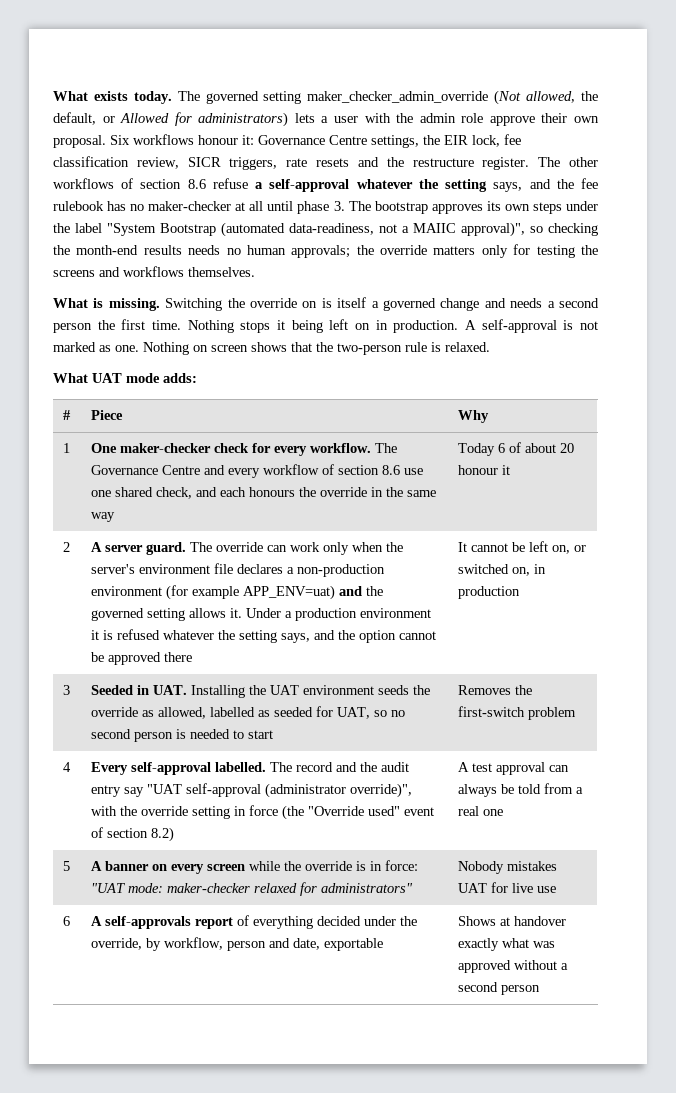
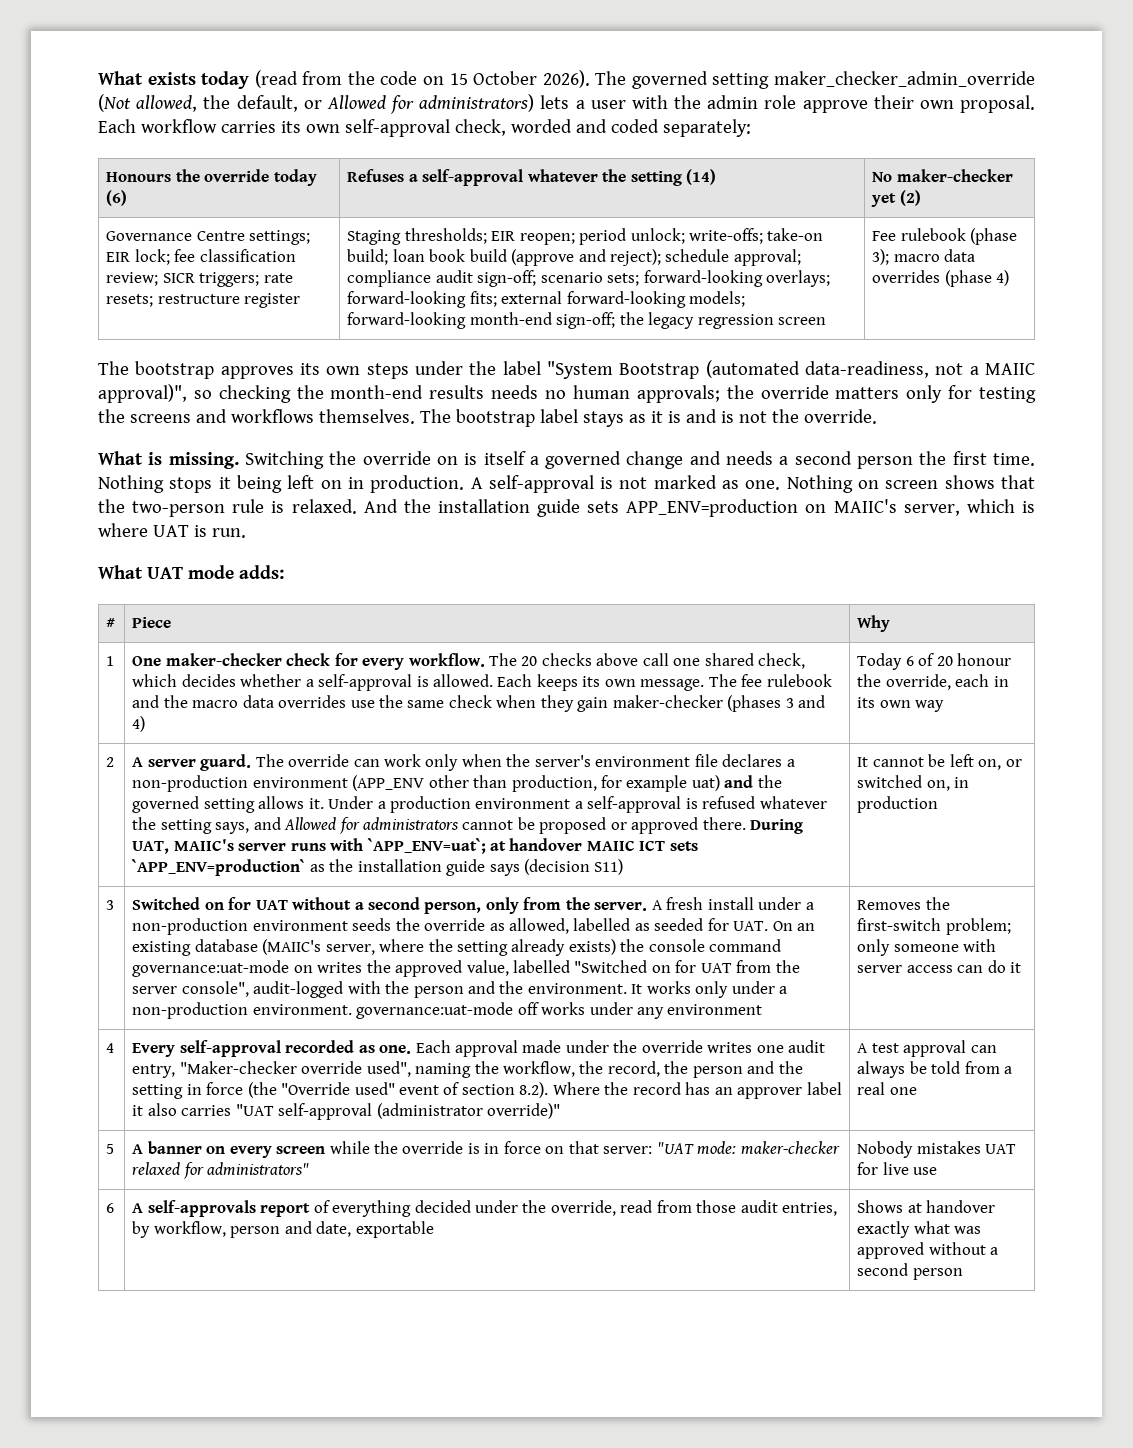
- What exists today.
+ What exists today (read from the code on 15 October 2026).
- Six workflows honour it: Governance Centre settings, the EIR lock, fee classification review, SICR triggers, rate resets and the restructure register. The other workflows of section 8.6 refuse a self-approval whatever the setting says, and the fee rulebook has no maker-checker at all until phase 3. The bootstrap approves its own steps under the label "System Bootstrap (automated data-readiness, not a MAIIC approval)", so checking the month-end results needs no human approvals; the override matters only for testing the screens and workflows themselves.
+ Each workflow carries its own self-approval check, worded and coded separately:
+ Honours the override today (6) | Refuses a self-approval whatever the setting (14) | No maker-checker yet (2)
+ Governance Centre settings; EIR lock; fee classification review; SICR triggers; rate resets; restructure register | Staging thresholds; EIR reopen; period unlock; write-offs; take-on build; loan book build (approve and reject); schedule approval; compliance audit sign-off; scenario sets; forward-looking overlays; forward-looking fits; external forward-looking models; forward-looking month-end sign-off; the legacy regression screen | Fee rulebook (phase 3); macro data overrides (phase 4)
+ The bootstrap approves its own steps under the label "System Bootstrap (automated data-readiness, not a MAIIC approval)", so checking the month-end results needs no human approvals; the override matters only for testing the screens and workflows themselves. The bootstrap label stays as it is and is not the override.
+ And the installation guide sets APP_ENV=production on MAIIC's server, which is where UAT is run.
- The Governance Centre and every workflow of section 8.6 use one shared check, and each honours the override in the same way
+ The 20 checks above call one shared check, which decides whether a self-approval is allowed. Each keeps its own message. The fee rulebook and the macro data overrides use the same check when they gain maker-checker (phases 3 and 4)
- Today 6 of about 20 honour it
+ Today 6 of 20 honour the override, each in its own way
- The override can work only when the server's environment file declares a non-production environment (for example APP_ENV=uat) and the governed setting allows it.
+ The override can work only when the server's environment file declares a non-production environment (APP_ENV other than production, for example uat) and the governed setting allows it.
- Under a production environment it is refused whatever the setting says, and the option cannot be approved there
+ Under a production environment a self-approval is refused whatever the setting says, and Allowed for administrators cannot be proposed or approved there. During UAT, MAIIC's server runs with `APP_ENV=uat`; at handover MAIIC ICT sets `APP_ENV=production` as the installation guide says (decision S11)
- Seeded in UAT. Installing the UAT environment seeds the override as allowed, labelled as seeded for UAT, so no second person is needed to start | Removes the first-switch problem
- 4 | Every self-approval labelled. The record and the audit entry say "UAT self-approval (administrator override)", with the override setting in force (the "Override used" event of section 8.2) | A test approval can always be told from a real one
+ Switched on for UAT without a second person, only from the server. A fresh install under a non-production environment seeds the override as allowed, labelled as seeded for UAT. On an existing database (MAIIC's server, where the setting already exists) the console command governance:uat-mode on writes the approved value, labelled "Switched on for UAT from the server console", audit-logged with the person and the environment. It works only under a non-production environment. governance:uat-mode off works under any environment | Removes the first-switch problem; only someone with server access can do it
+ 4 | Every self-approval recorded as one. Each approval made under the override writes one audit entry, "Maker-checker override used", naming the workflow, the record, the person and the setting in force (the "Override used" event of section 8.2). Where the record has an approver label it also carries "UAT self-approval (administrator override)" | A test approval can always be told from a real one
- 5 | A banner on every screen while the override is in force: "UAT mode: maker-checker relaxed for administrators" | Nobody mistakes UAT for live use
+ 5 | A banner on every screen while the override is in force on that server: "UAT mode: maker-checker relaxed for administrators" | Nobody mistakes UAT for live use
- 6 | A self-approvals report of everything decided under the override, by workflow, person and date, exportable | Shows at handover exactly what was approved without a second person
+ 6 | A self-approvals report of everything decided under the override, read from those audit entries, by workflow, person and date, exportable | Shows at handover exactly what was approved without a second person

